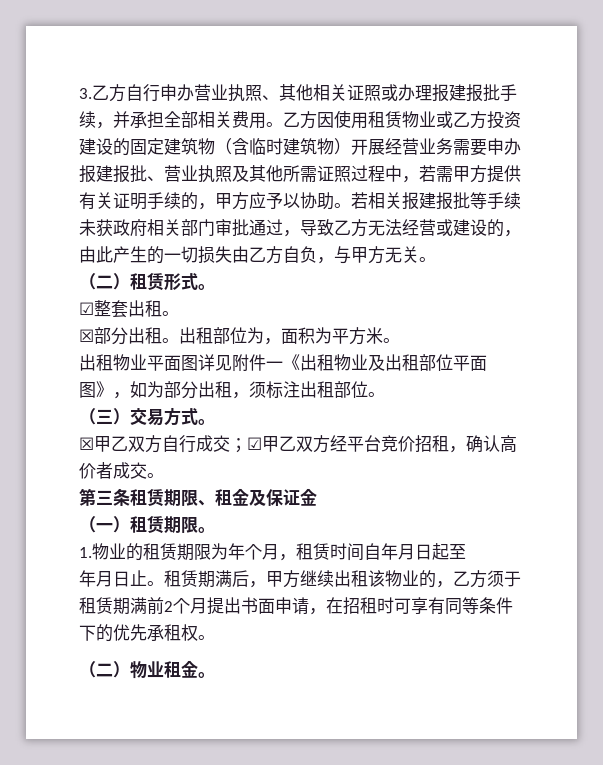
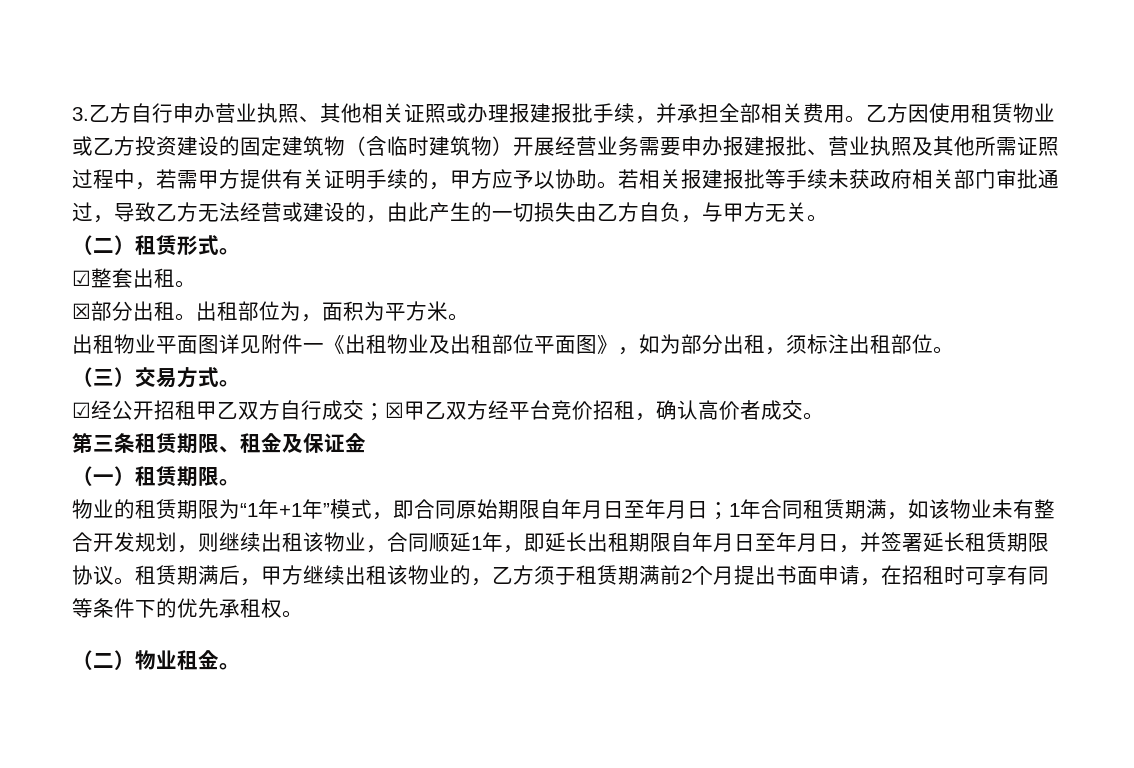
- ☒甲乙双方自行成交；☑甲乙双方经平台竞价招租，确认高价者成交。
+ ☑经公开招租甲乙双方自行成交；☒甲乙双方经平台竞价招租，确认高价者成交。
- 1.物业的租赁期限为年个月，租赁时间自年月日起至
- 年月日止。
+ 物业的租赁期限为“1年+1年”模式，即合同原始期限自年月日至年月日；1年合同租赁期满，如该物业未有整合开发规划，则继续出租该物业，合同顺延1年，即延长出租期限自年月日至年月日，并签署延长租赁期限协议。

